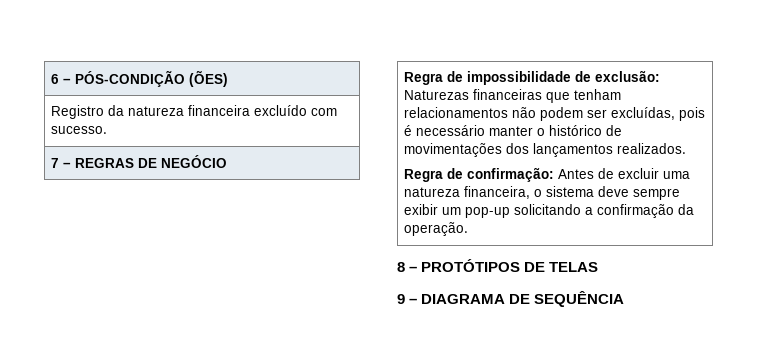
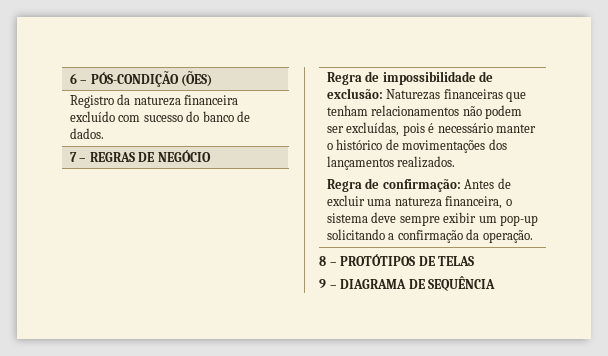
- Registro da natureza financeira excluído com sucesso.
+ Registro da natureza financeira excluído com sucesso do banco de dados.

